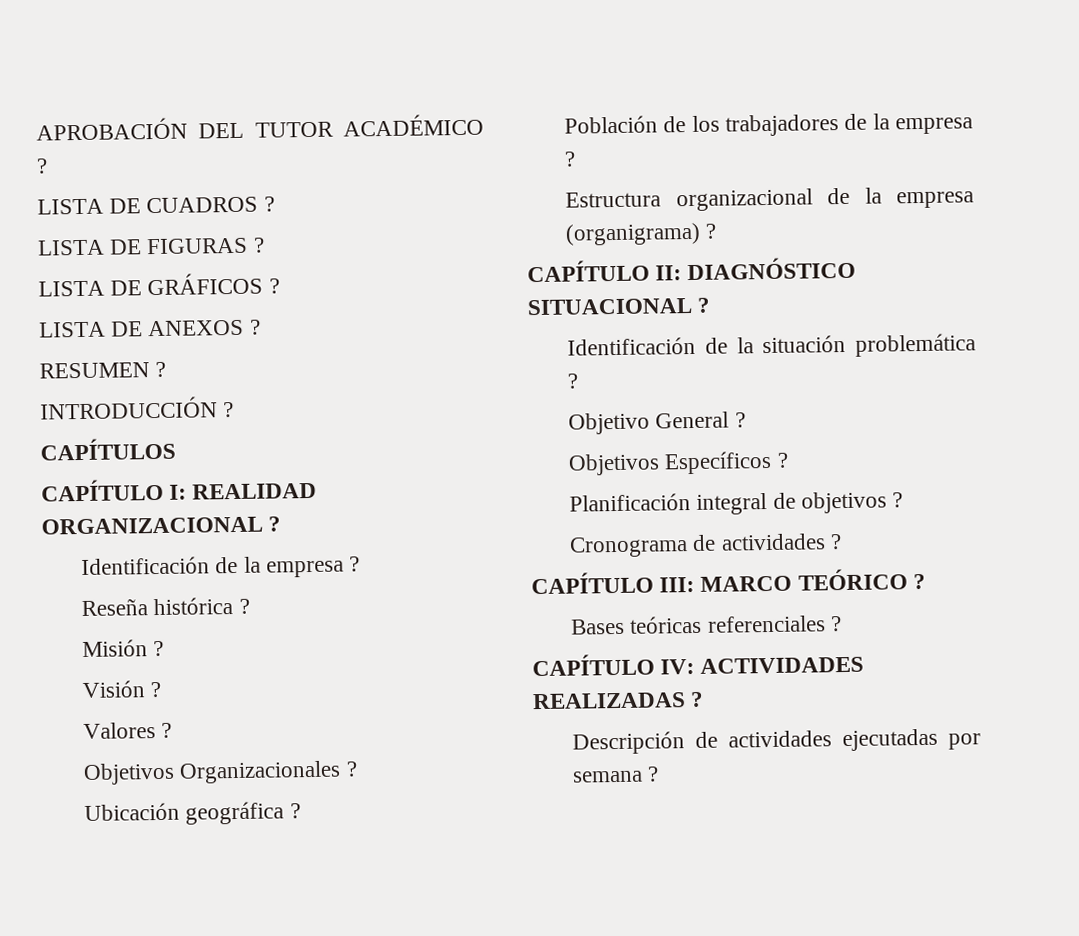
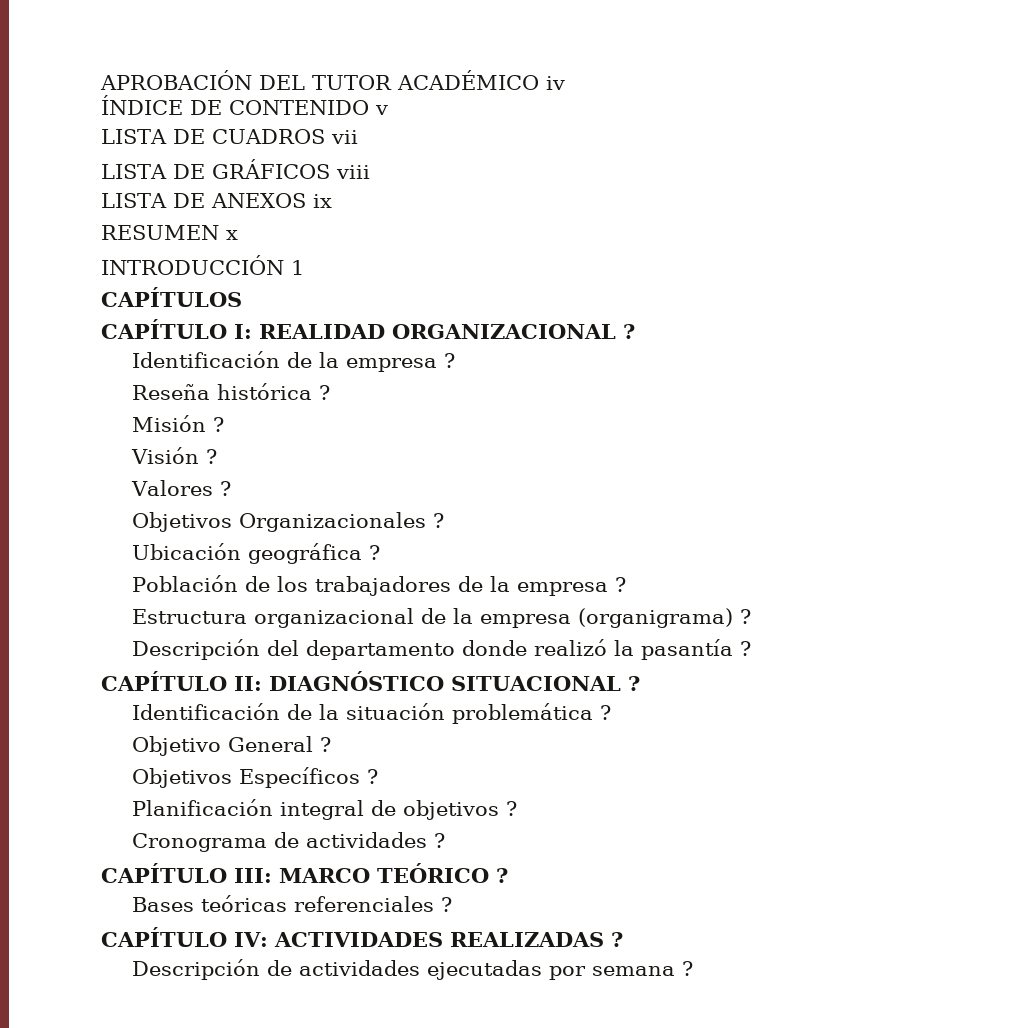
- APROBACIÓN DEL TUTOR ACADÉMICO ?
- LISTA DE CUADROS ?
- LISTA DE FIGURAS ?
+ APROBACIÓN DEL TUTOR ACADÉMICO iv
+ ÍNDICE DE CONTENIDO v
+ LISTA DE CUADROS vii
- LISTA DE GRÁFICOS ?
+ LISTA DE GRÁFICOS viii
- LISTA DE ANEXOS ?
+ LISTA DE ANEXOS ix
- RESUMEN ?
+ RESUMEN x
- INTRODUCCIÓN ?
+ INTRODUCCIÓN 1
+ Descripción del departamento donde realizó la pasantía ?

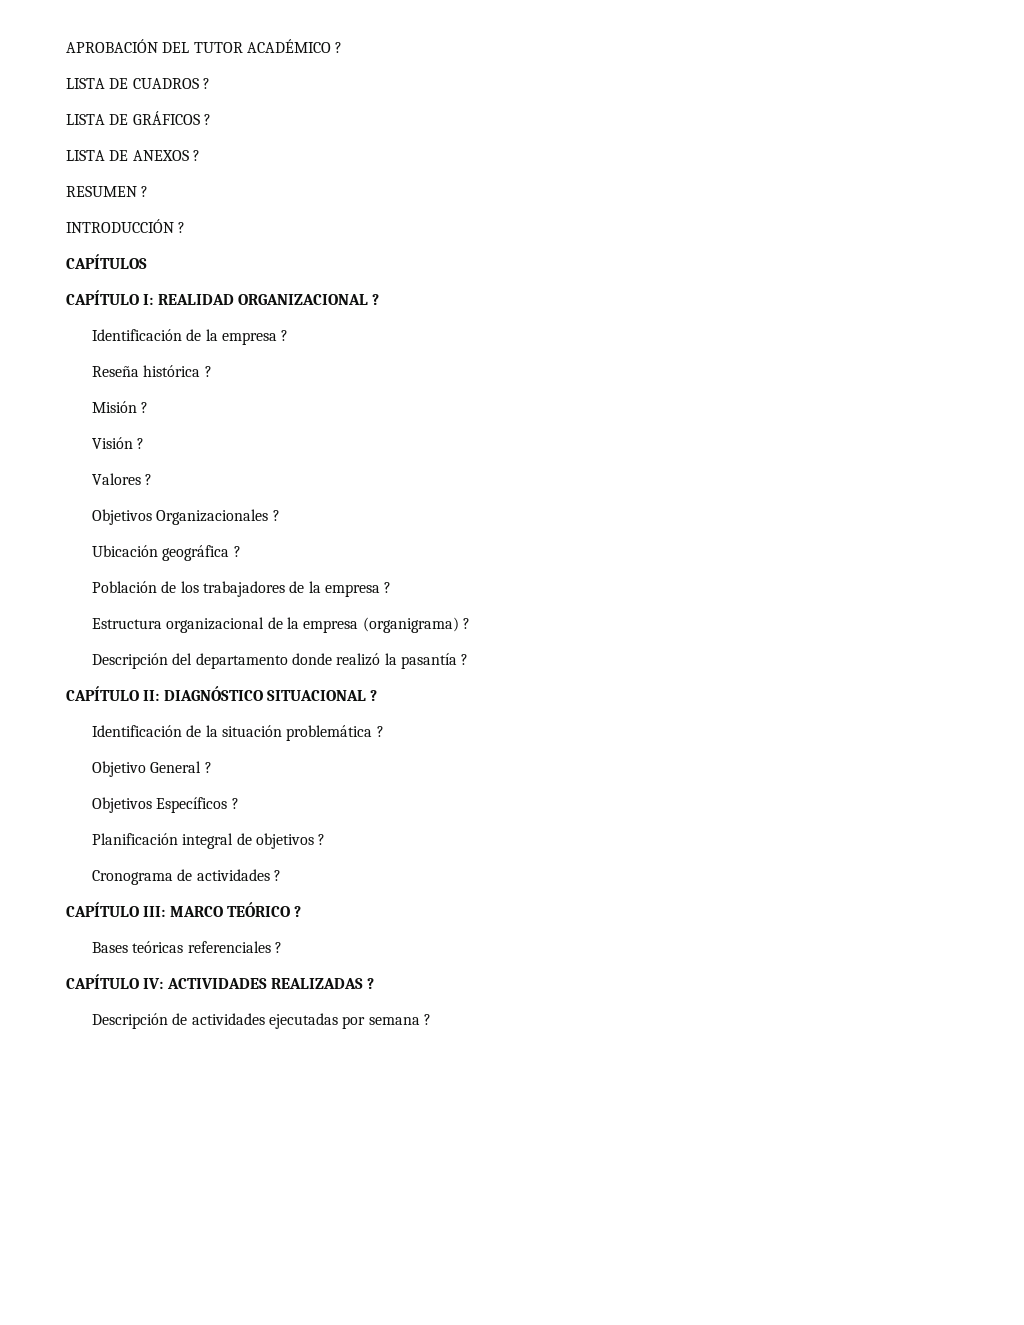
- APROBACIÓN DEL TUTOR ACADÉMICO iv
- ÍNDICE DE CONTENIDO v
+ APROBACIÓN DEL TUTOR ACADÉMICO ?
- LISTA DE CUADROS vii
+ LISTA DE CUADROS ?
- LISTA DE GRÁFICOS viii
+ LISTA DE GRÁFICOS ?
- LISTA DE ANEXOS ix
+ LISTA DE ANEXOS ?
- RESUMEN x
+ RESUMEN ?
- INTRODUCCIÓN 1
+ INTRODUCCIÓN ?

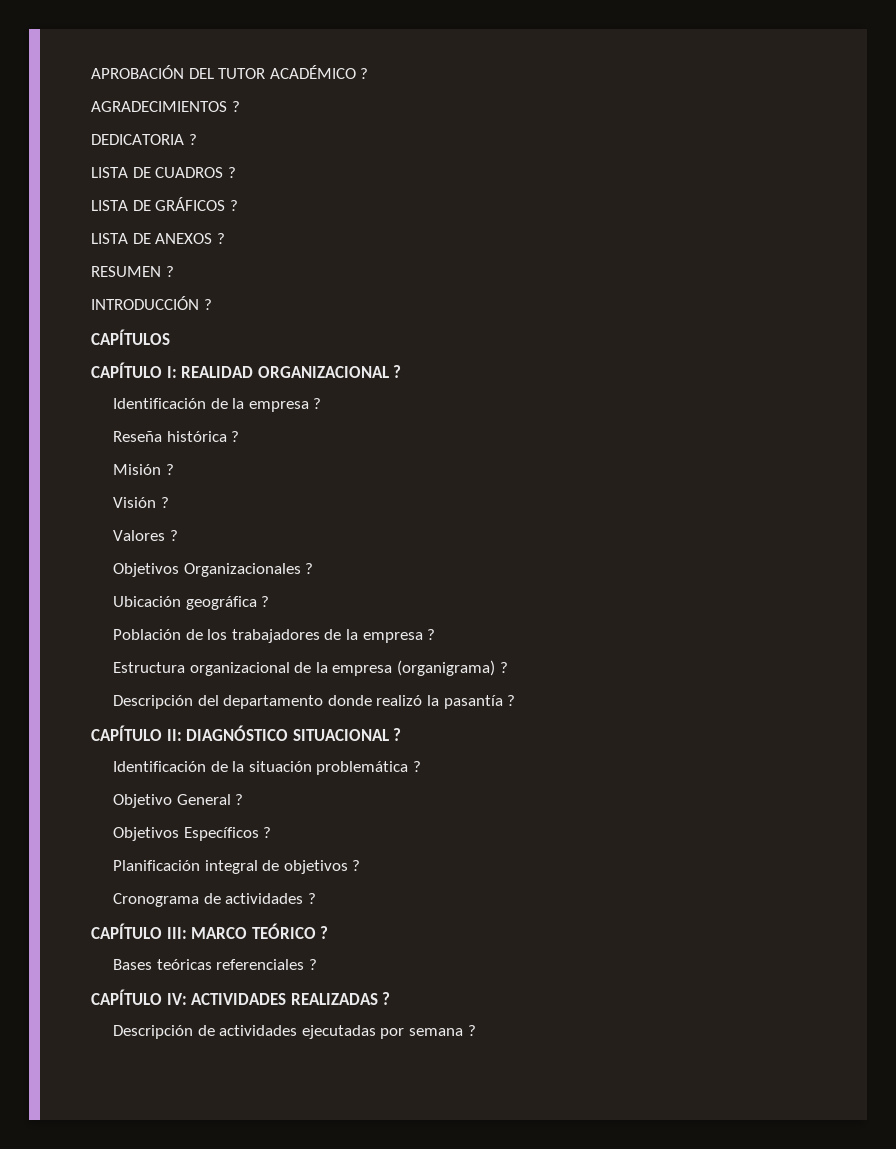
+ AGRADECIMIENTOS ?
+ DEDICATORIA ?

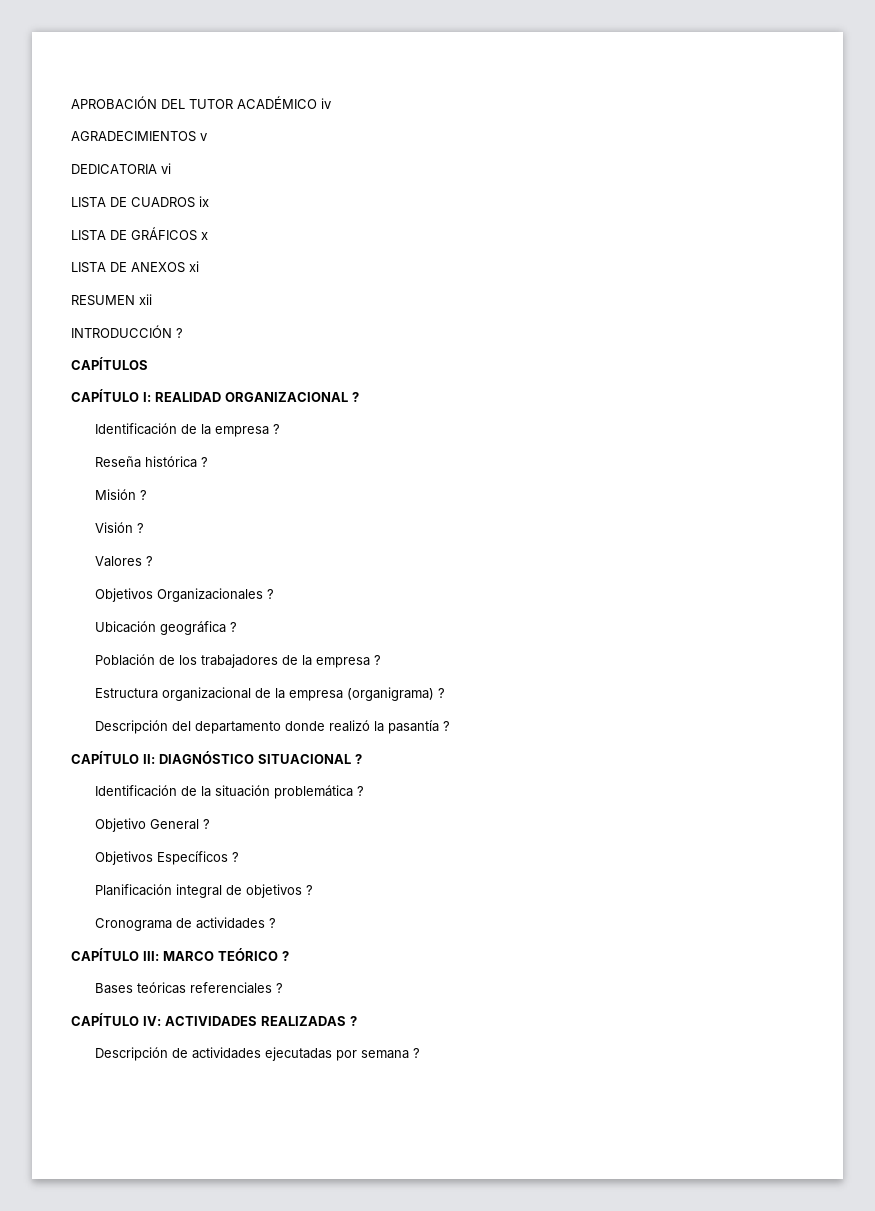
- APROBACIÓN DEL TUTOR ACADÉMICO ?
+ APROBACIÓN DEL TUTOR ACADÉMICO iv
- AGRADECIMIENTOS ?
+ AGRADECIMIENTOS v
- DEDICATORIA ?
+ DEDICATORIA vi
- LISTA DE CUADROS ?
+ LISTA DE CUADROS ix
- LISTA DE GRÁFICOS ?
+ LISTA DE GRÁFICOS x
- LISTA DE ANEXOS ?
+ LISTA DE ANEXOS xi
- RESUMEN ?
+ RESUMEN xii

